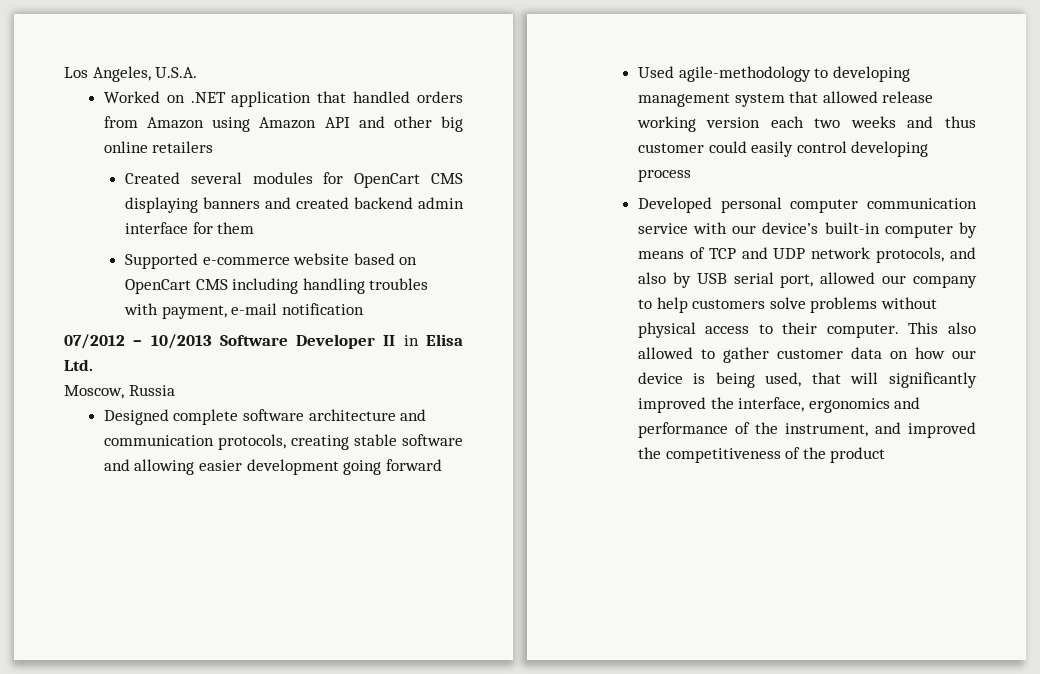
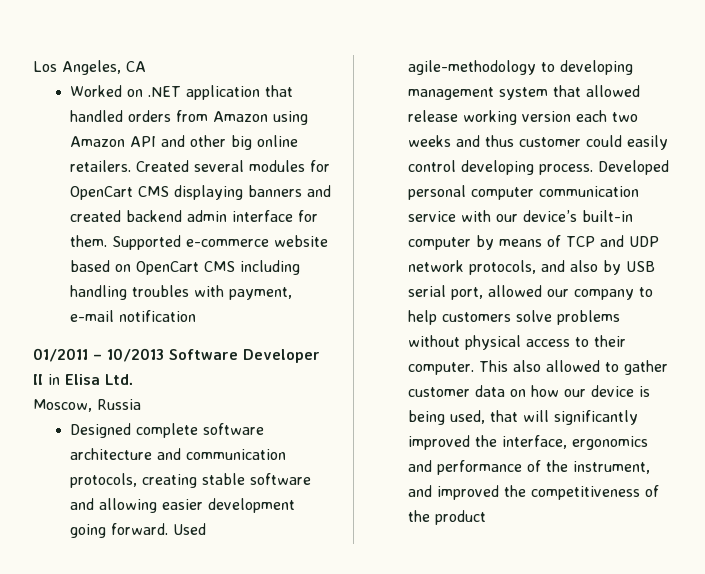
- Los Angeles, U.S.A.
+ Los Angeles, CA
- Worked on .NET application that handled orders from Amazon using Amazon API and other big online retailers
- Created several modules for OpenCart CMS displaying banners and created backend admin interface for them
- Supported e-commerce website based on OpenCart CMS including handling troubles with payment, e-mail notification
+ Worked on .NET application that handled orders from Amazon using Amazon API and other big online retailers. Created several modules for OpenCart CMS displaying banners and created backend admin interface for them. Supported e-commerce website based on OpenCart CMS including handling troubles with payment, e-mail notification
- 07/2012 – 10/2013 Software Developer II in Elisa Ltd.
+ 01/2011 – 10/2013 Software Developer II in Elisa Ltd.
- Designed complete software architecture and communication protocols, creating stable software and allowing easier development going forward
- Used agile-methodology to developing management system that allowed release working version each two weeks and thus customer could easily control developing process
- Developed personal computer communication service with our device’s built-in computer by means of TCP and UDP network protocols, and also by USB serial port, allowed our company to help customers solve problems without physical access to their computer.
+ Designed complete software architecture and communication protocols, creating stable software and allowing easier development going forward. Used agile-methodology to developing management system that allowed release working version each two weeks and thus customer could easily control developing process. Developed personal computer communication service with our device’s built-in computer by means of TCP and UDP network protocols, and also by USB serial port, allowed our company to help customers solve problems without physical access to their computer.

